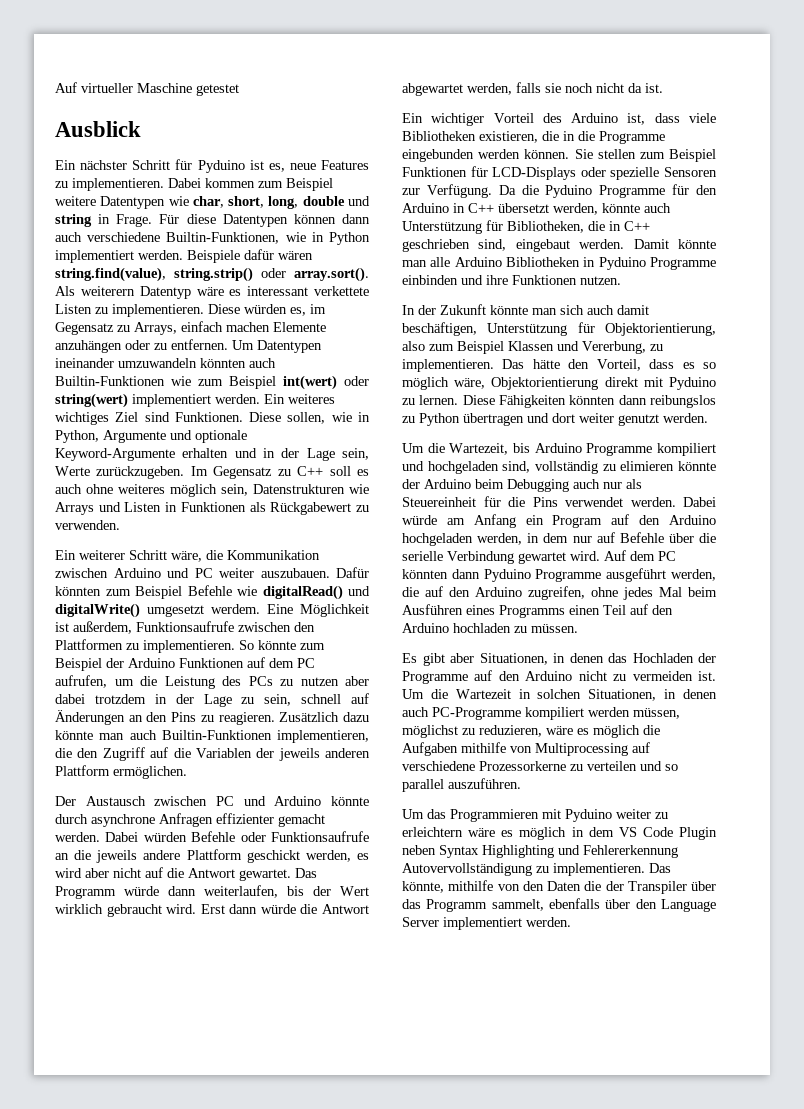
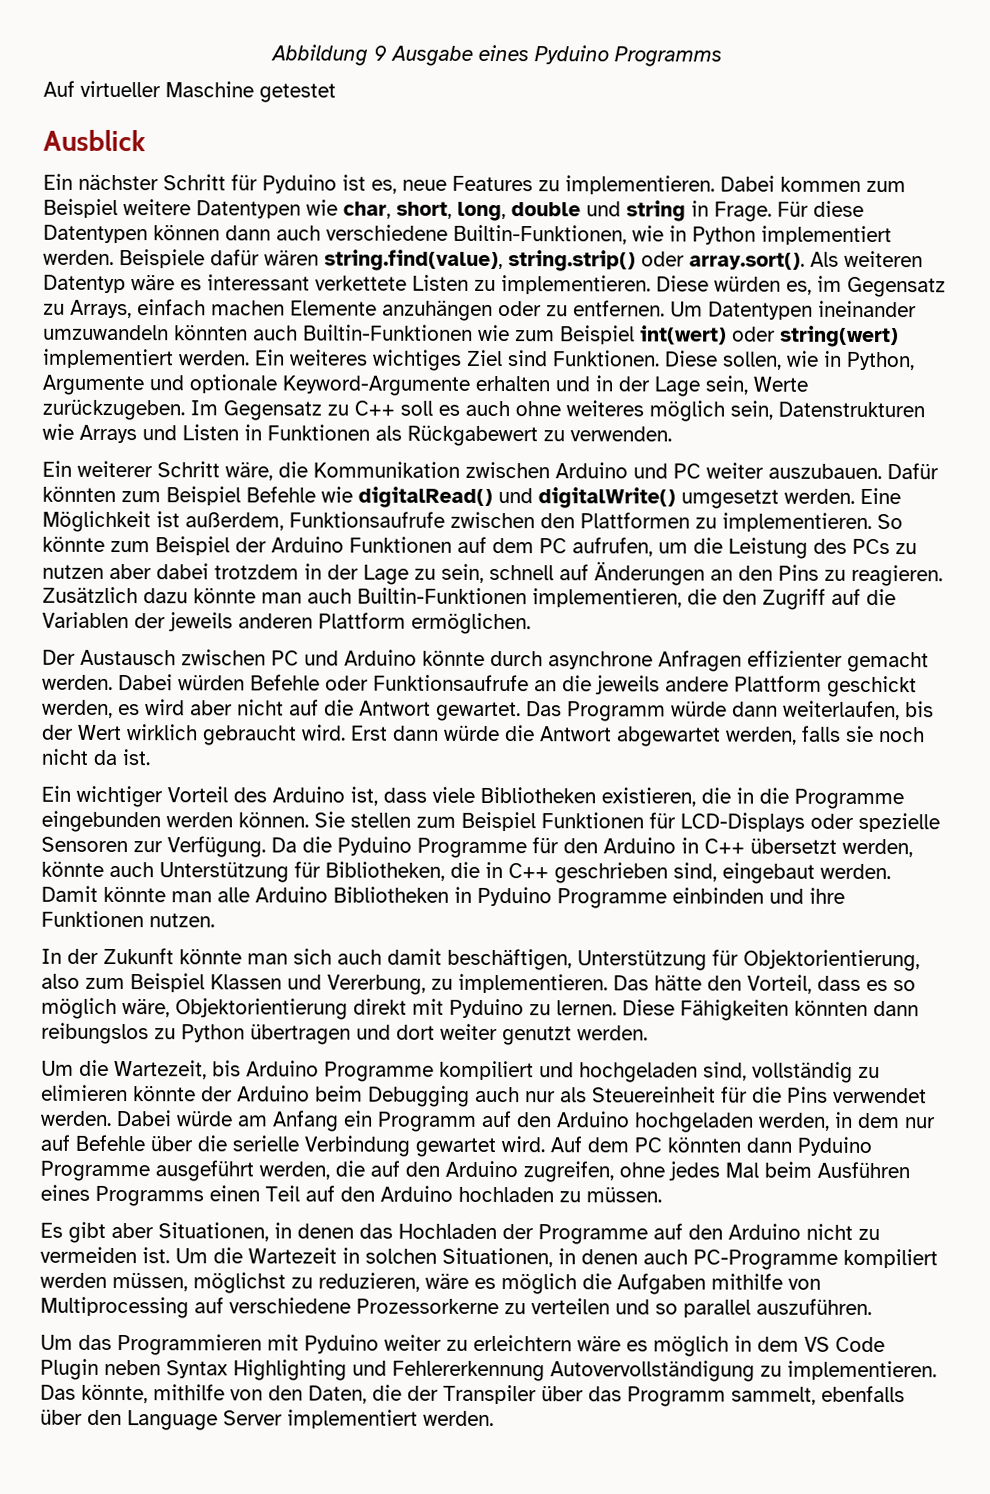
+ Abbildung 9 Ausgabe eines Pyduino Programms
- Beispiele dafür wären string.find(value), string.strip() oder array.sort(). Als weiterern Datentyp wäre es interessant verkettete Listen zu implementieren.
+ Beispiele dafür wären string.find(value), string.strip() oder array.sort(). Als weiteren Datentyp wäre es interessant verkettete Listen zu implementieren.
- Dafür könnten zum Beispiel Befehle wie digitalRead() und digitalWrite() umgesetzt werdem.
+ Dafür könnten zum Beispiel Befehle wie digitalRead() und digitalWrite() umgesetzt werden.
- Dabei würde am Anfang ein Program auf den Arduino hochgeladen werden, in dem nur auf Befehle über die serielle Verbindung gewartet wird.
+ Dabei würde am Anfang ein Programm auf den Arduino hochgeladen werden, in dem nur auf Befehle über die serielle Verbindung gewartet wird.
- Das könnte, mithilfe von den Daten die der Transpiler über das Programm sammelt, ebenfalls über den Language Server implementiert werden.
+ Das könnte, mithilfe von den Daten, die der Transpiler über das Programm sammelt, ebenfalls über den Language Server implementiert werden.

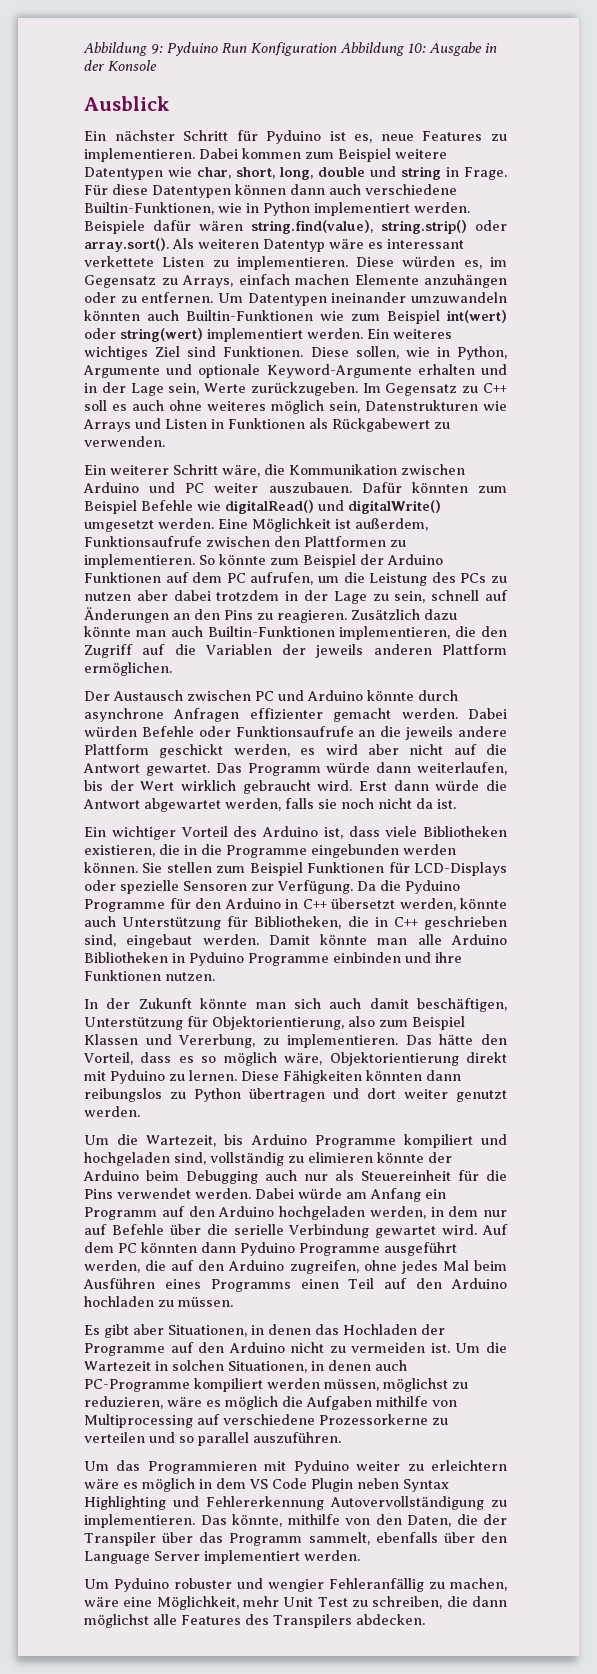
- Abbildung 9 Ausgabe eines Pyduino Programms
- Auf virtueller Maschine getestet
+ Abbildung 9: Pyduino Run Konfiguration Abbildung 10: Ausgabe in der Konsole
+ Um Pyduino robuster und wengier Fehleranfällig zu machen, wäre eine Möglichkeit, mehr Unit Test zu schreiben, die dann möglichst alle Features des Transpilers abdecken.

